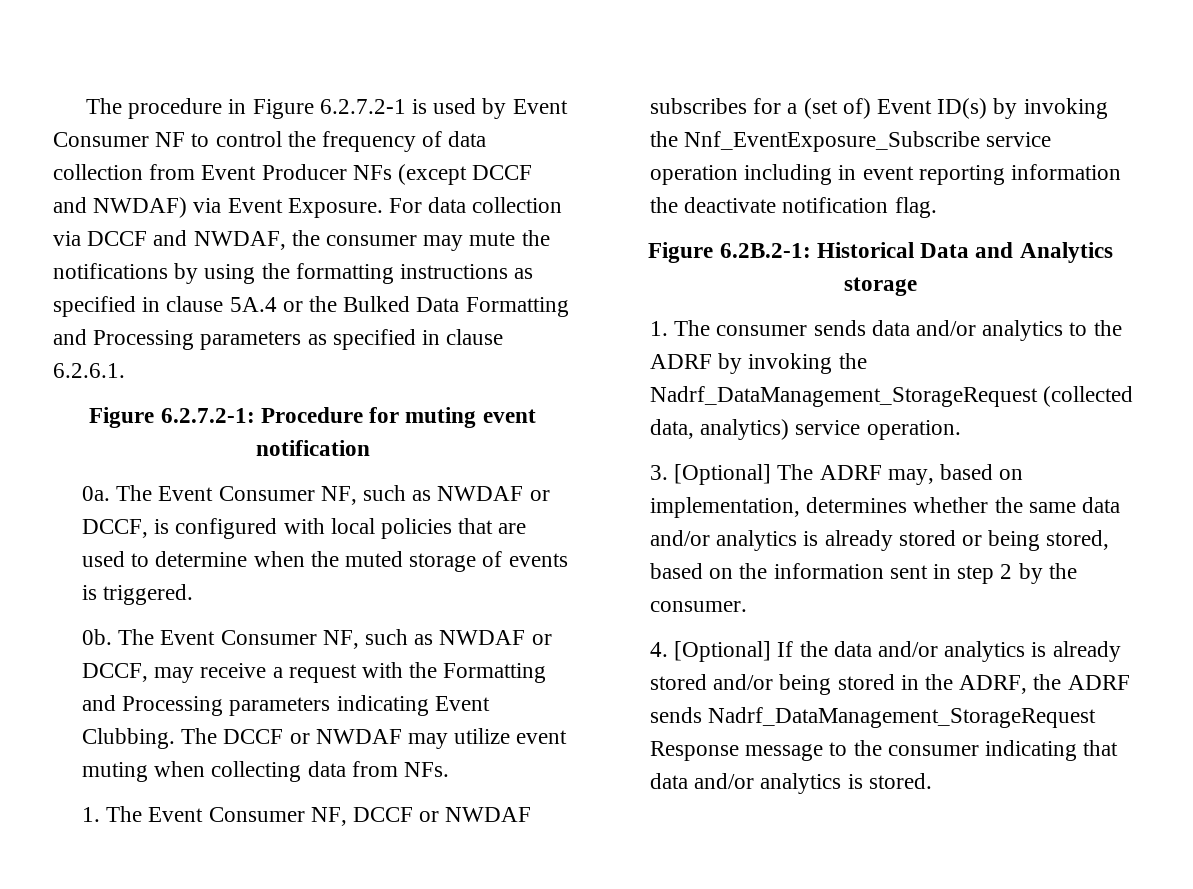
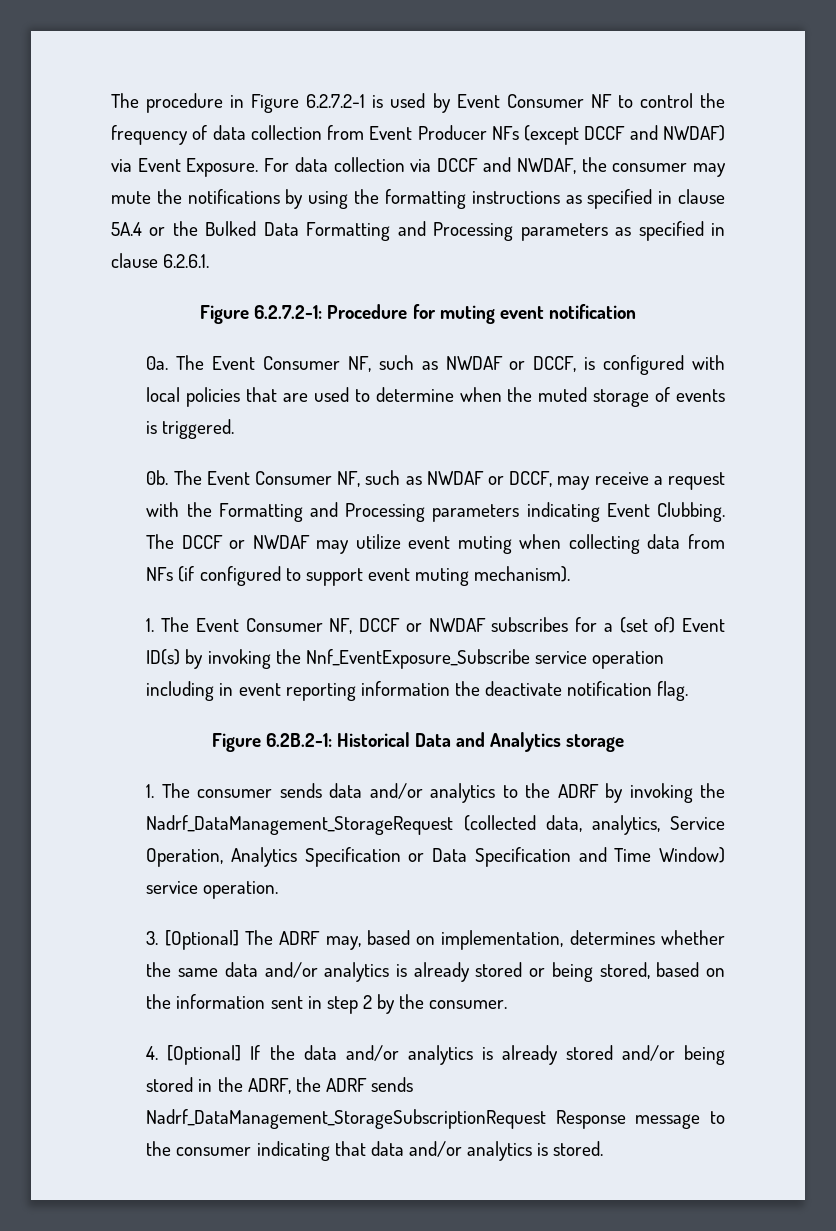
- The DCCF or NWDAF may utilize event muting when collecting data from NFs.
+ The DCCF or NWDAF may utilize event muting when collecting data from NFs (if configured to support event muting mechanism).
- 1. The consumer sends data and/or analytics to the ADRF by invoking the Nadrf_DataManagement_StorageRequest (collected data, analytics) service operation.
+ 1. The consumer sends data and/or analytics to the ADRF by invoking the Nadrf_DataManagement_StorageRequest (collected data, analytics, Service Operation, Analytics Specification or Data Specification and Time Window) service operation.
- 4. [Optional] If the data and/or analytics is already stored and/or being stored in the ADRF, the ADRF sends Nadrf_DataManagement_StorageRequest Response message to the consumer indicating that data and/or analytics is stored.
+ 4. [Optional] If the data and/or analytics is already stored and/or being stored in the ADRF, the ADRF sends Nadrf_DataManagement_StorageSubscriptionRequest Response message to the consumer indicating that data and/or analytics is stored.

